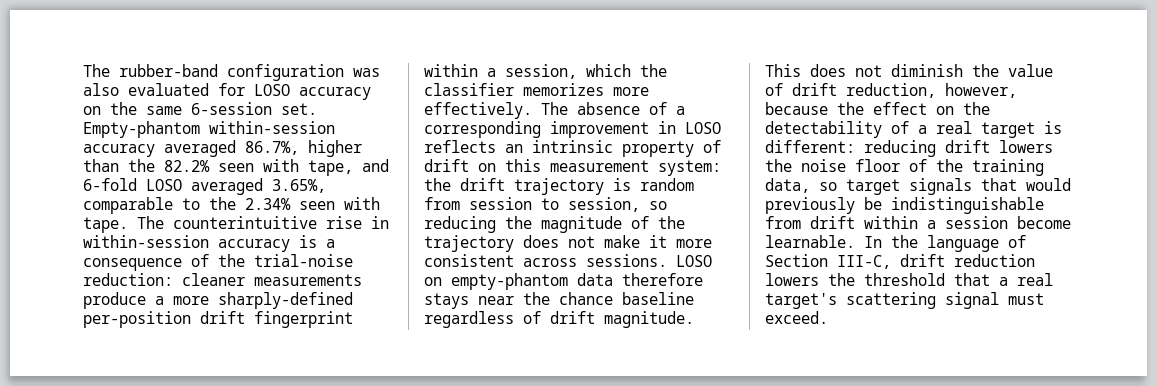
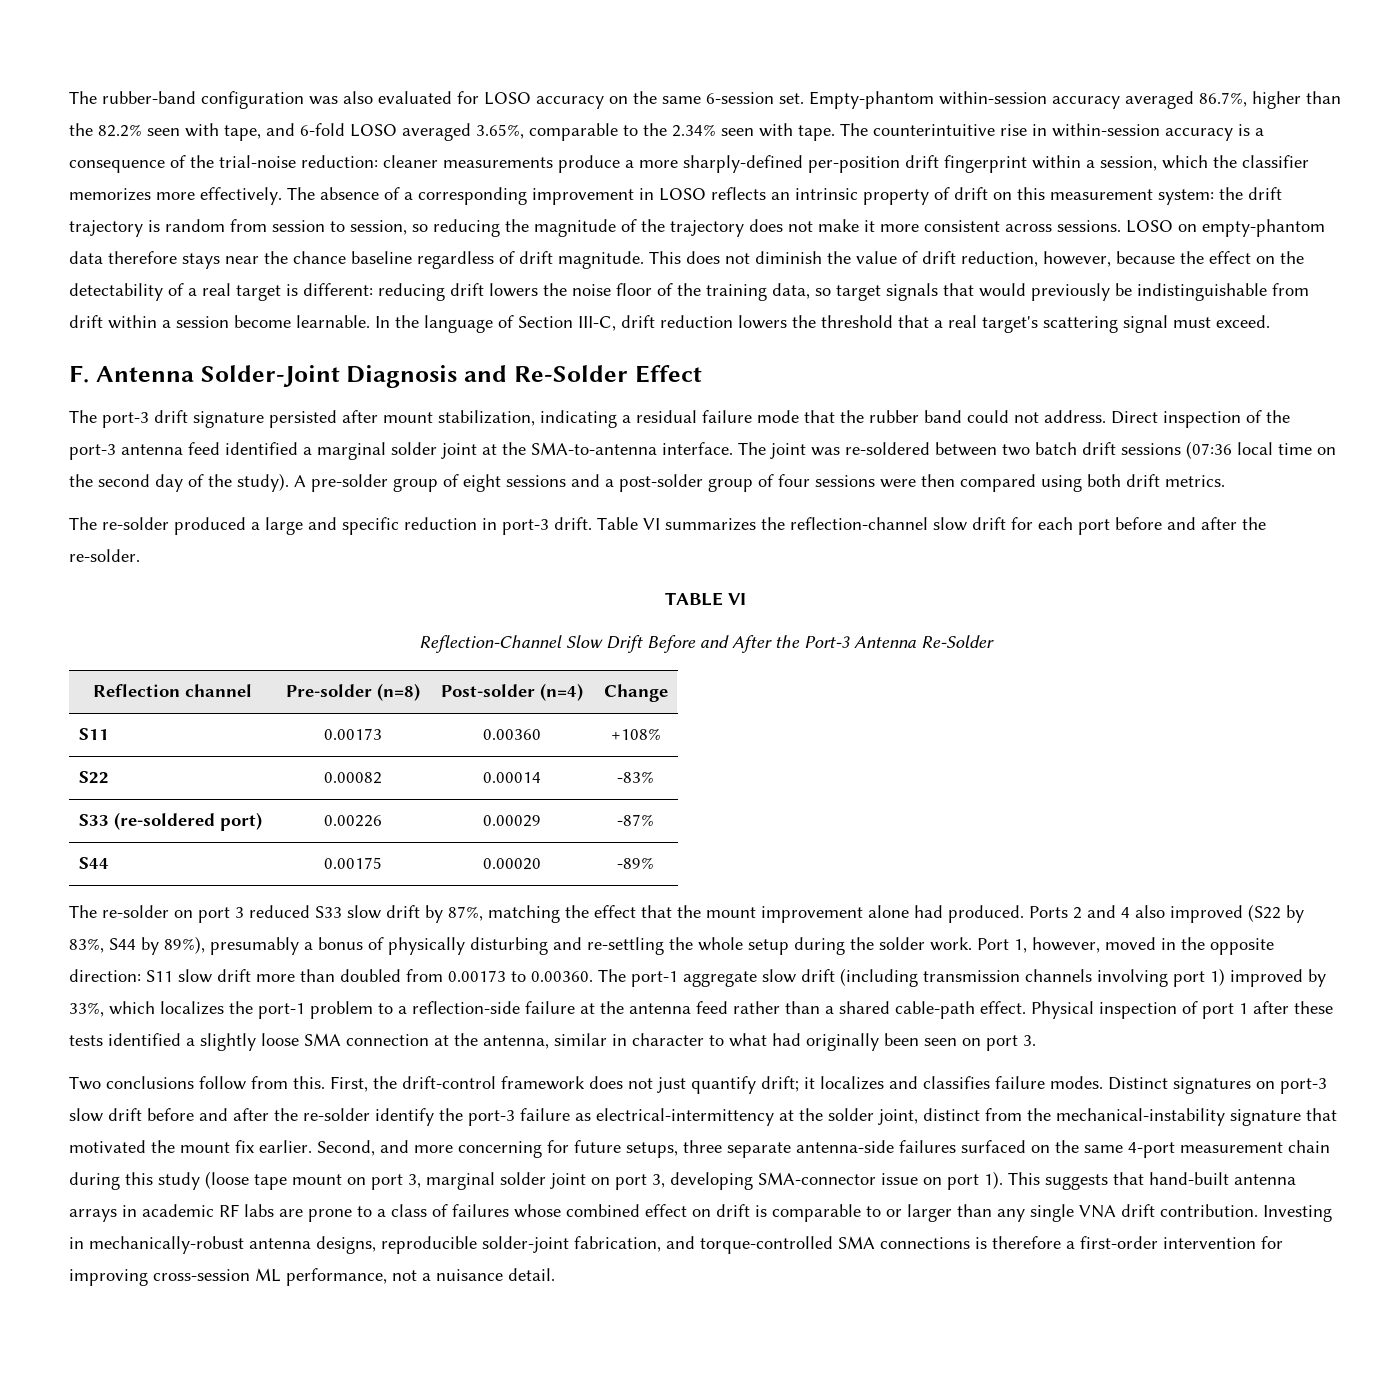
+ F. Antenna Solder-Joint Diagnosis and Re-Solder Effect
+ The port-3 drift signature persisted after mount stabilization, indicating a residual failure mode that the rubber band could not address. Direct inspection of the port-3 antenna feed identified a marginal solder joint at the SMA-to-antenna interface. The joint was re-soldered between two batch drift sessions (07:36 local time on the second day of the study). A pre-solder group of eight sessions and a post-solder group of four sessions were then compared using both drift metrics.
+ The re-solder produced a large and specific reduction in port-3 drift. Table VI summarizes the reflection-channel slow drift for each port before and after the re-solder.
+ TABLE VI
+ Reflection-Channel Slow Drift Before and After the Port-3 Antenna Re-Solder
+ Reflection channel | Pre-solder (n=8) | Post-solder (n=4) | Change
+ S11 | 0.00173 | 0.00360 | +108%
+ S22 | 0.00082 | 0.00014 | -83%
+ S33 (re-soldered port) | 0.00226 | 0.00029 | -87%
+ S44 | 0.00175 | 0.00020 | -89%
+ The re-solder on port 3 reduced S33 slow drift by 87%, matching the effect that the mount improvement alone had produced. Ports 2 and 4 also improved (S22 by 83%, S44 by 89%), presumably a bonus of physically disturbing and re-settling the whole setup during the solder work. Port 1, however, moved in the opposite direction: S11 slow drift more than doubled from 0.00173 to 0.00360. The port-1 aggregate slow drift (including transmission channels involving port 1) improved by 33%, which localizes the port-1 problem to a reflection-side failure at the antenna feed rather than a shared cable-path effect. Physical inspection of port 1 after these tests identified a slightly loose SMA connection at the antenna, similar in character to what had originally been seen on port 3.
+ Two conclusions follow from this. First, the drift-control framework does not just quantify drift; it localizes and classifies failure modes. Distinct signatures on port-3 slow drift before and after the re-solder identify the port-3 failure as electrical-intermittency at the solder joint, distinct from the mechanical-instability signature that motivated the mount fix earlier. Second, and more concerning for future setups, three separate antenna-side failures surfaced on the same 4-port measurement chain during this study (loose tape mount on port 3, marginal solder joint on port 3, developing SMA-connector issue on port 1). This suggests that hand-built antenna arrays in academic RF labs are prone to a class of failures whose combined effect on drift is comparable to or larger than any single VNA drift contribution. Investing in mechanically-robust antenna designs, reproducible solder-joint fabrication, and torque-controlled SMA connections is therefore a first-order intervention for improving cross-session ML performance, not a nuisance detail.

